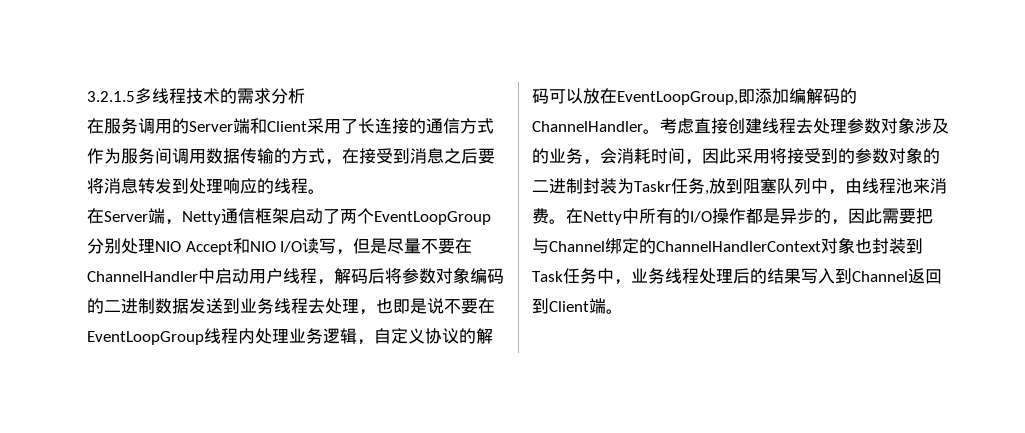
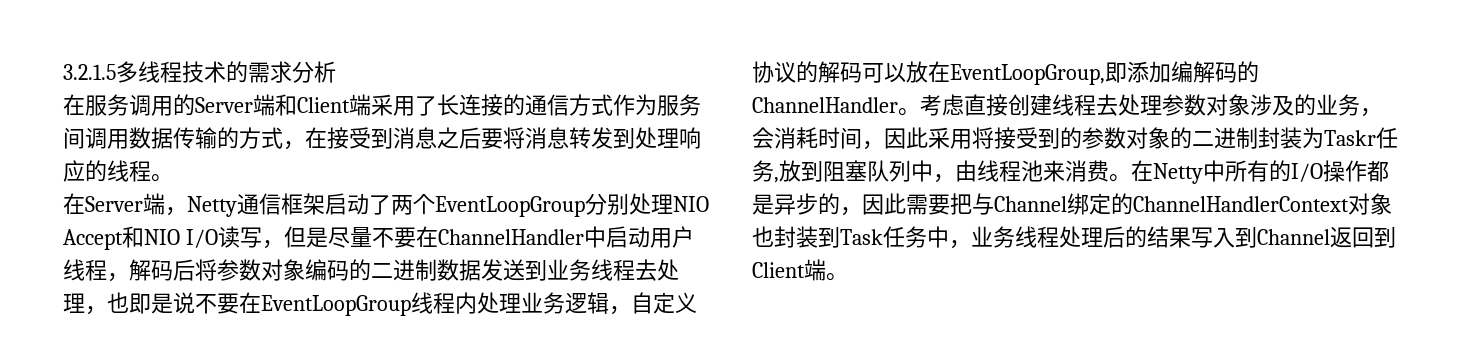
- 在服务调用的Server端和Client采用了长连接的通信方式作为服务间调用数据传输的方式，在接受到消息之后要将消息转发到处理响应的线程。
+ 在服务调用的Server端和Client端采用了长连接的通信方式作为服务间调用数据传输的方式，在接受到消息之后要将消息转发到处理响应的线程。

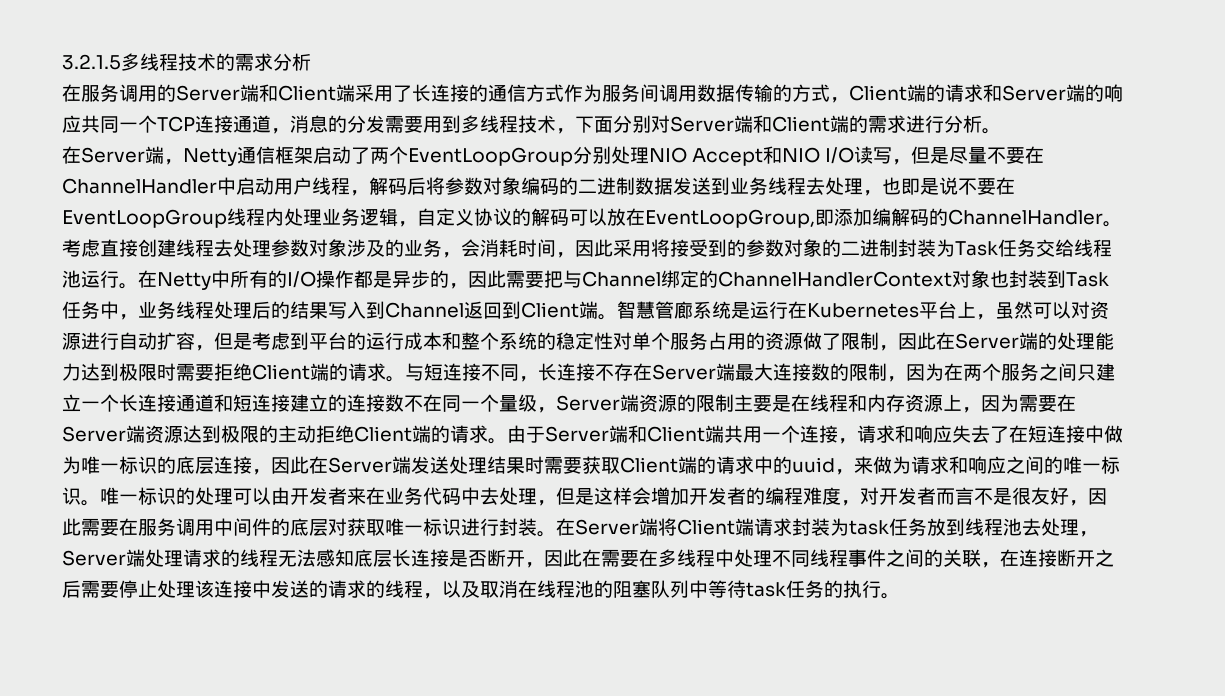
- 在服务调用的Server端和Client端采用了长连接的通信方式作为服务间调用数据传输的方式，在接受到消息之后要将消息转发到处理响应的线程。
+ 在服务调用的Server端和Client端采用了长连接的通信方式作为服务间调用数据传输的方式，Client端的请求和Server端的响应共同一个TCP连接通道，消息的分发需要用到多线程技术，下面分别对Server端和Client端的需求进行分析。
- 考虑直接创建线程去处理参数对象涉及的业务，会消耗时间，因此采用将接受到的参数对象的二进制封装为Taskr任务,放到阻塞队列中，由线程池来消费。
+ 考虑直接创建线程去处理参数对象涉及的业务，会消耗时间，因此采用将接受到的参数对象的二进制封装为Task任务交给线程池运行。
+ 智慧管廊系统是运行在Kubernetes平台上，虽然可以对资源进行自动扩容，但是考虑到平台的运行成本和整个系统的稳定性对单个服务占用的资源做了限制，因此在Server端的处理能力达到极限时需要拒绝Client端的请求。与短连接不同，长连接不存在Server端最大连接数的限制，因为在两个服务之间只建立一个长连接通道和短连接建立的连接数不在同一个量级，Server端资源的限制主要是在线程和内存资源上，因为需要在Server端资源达到极限的主动拒绝Client端的请求。由于Server端和Client端共用一个连接，请求和响应失去了在短连接中做为唯一标识的底层连接，因此在Server端发送处理结果时需要获取Client端的请求中的uuid，来做为请求和响应之间的唯一标识。唯一标识的处理可以由开发者来在业务代码中去处理，但是这样会增加开发者的编程难度，对开发者而言不是很友好，因此需要在服务调用中间件的底层对获取唯一标识进行封装。在Server端将Client端请求封装为task任务放到线程池去处理，Server端处理请求的线程无法感知底层长连接是否断开，因此在需要在多线程中处理不同线程事件之间的关联，在连接断开之后需要停止处理该连接中发送的请求的线程，以及取消在线程池的阻塞队列中等待task任务的执行。

